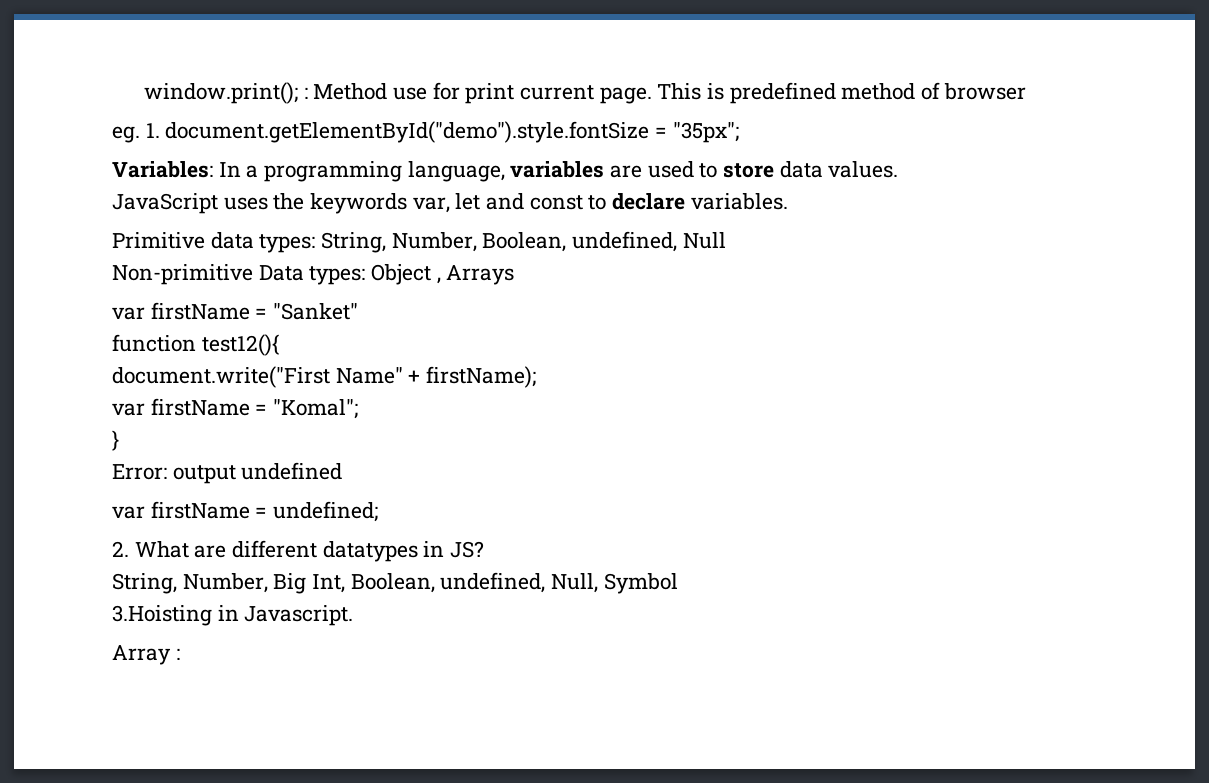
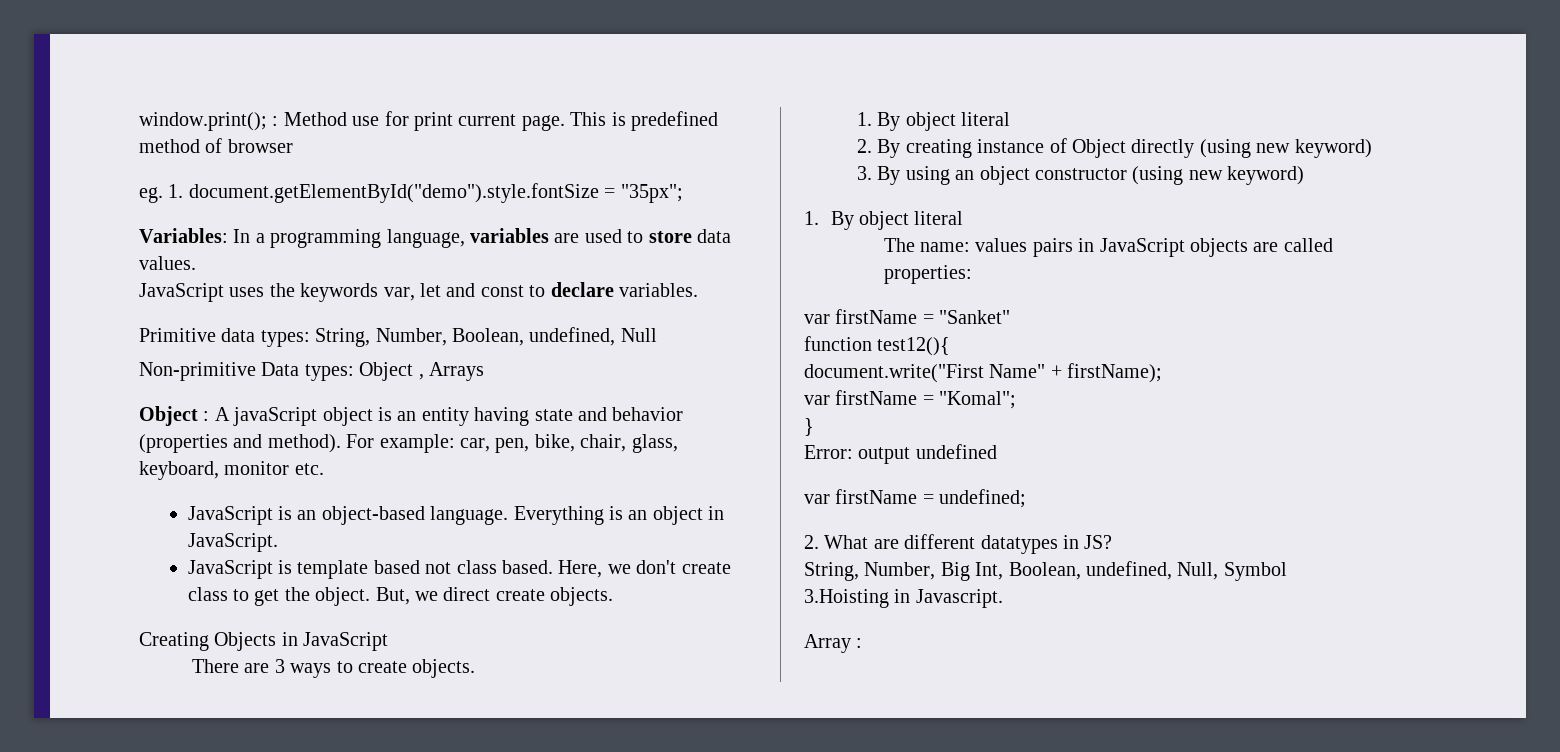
+ Object : A javaScript object is an entity having state and behavior (properties and method). For example: car, pen, bike, chair, glass, keyboard, monitor etc.
+ JavaScript is an object-based language. Everything is an object in JavaScript.
+ JavaScript is template based not class based. Here, we don't create class to get the object. But, we direct create objects.
+ Creating Objects in JavaScript
+ There are 3 ways to create objects.
+ 1. By object literal
+ 2. By creating instance of Object directly (using new keyword)
+ 3. By using an object constructor (using new keyword)
+ 1. By object literal
+ The name: values pairs in JavaScript objects are called properties:

